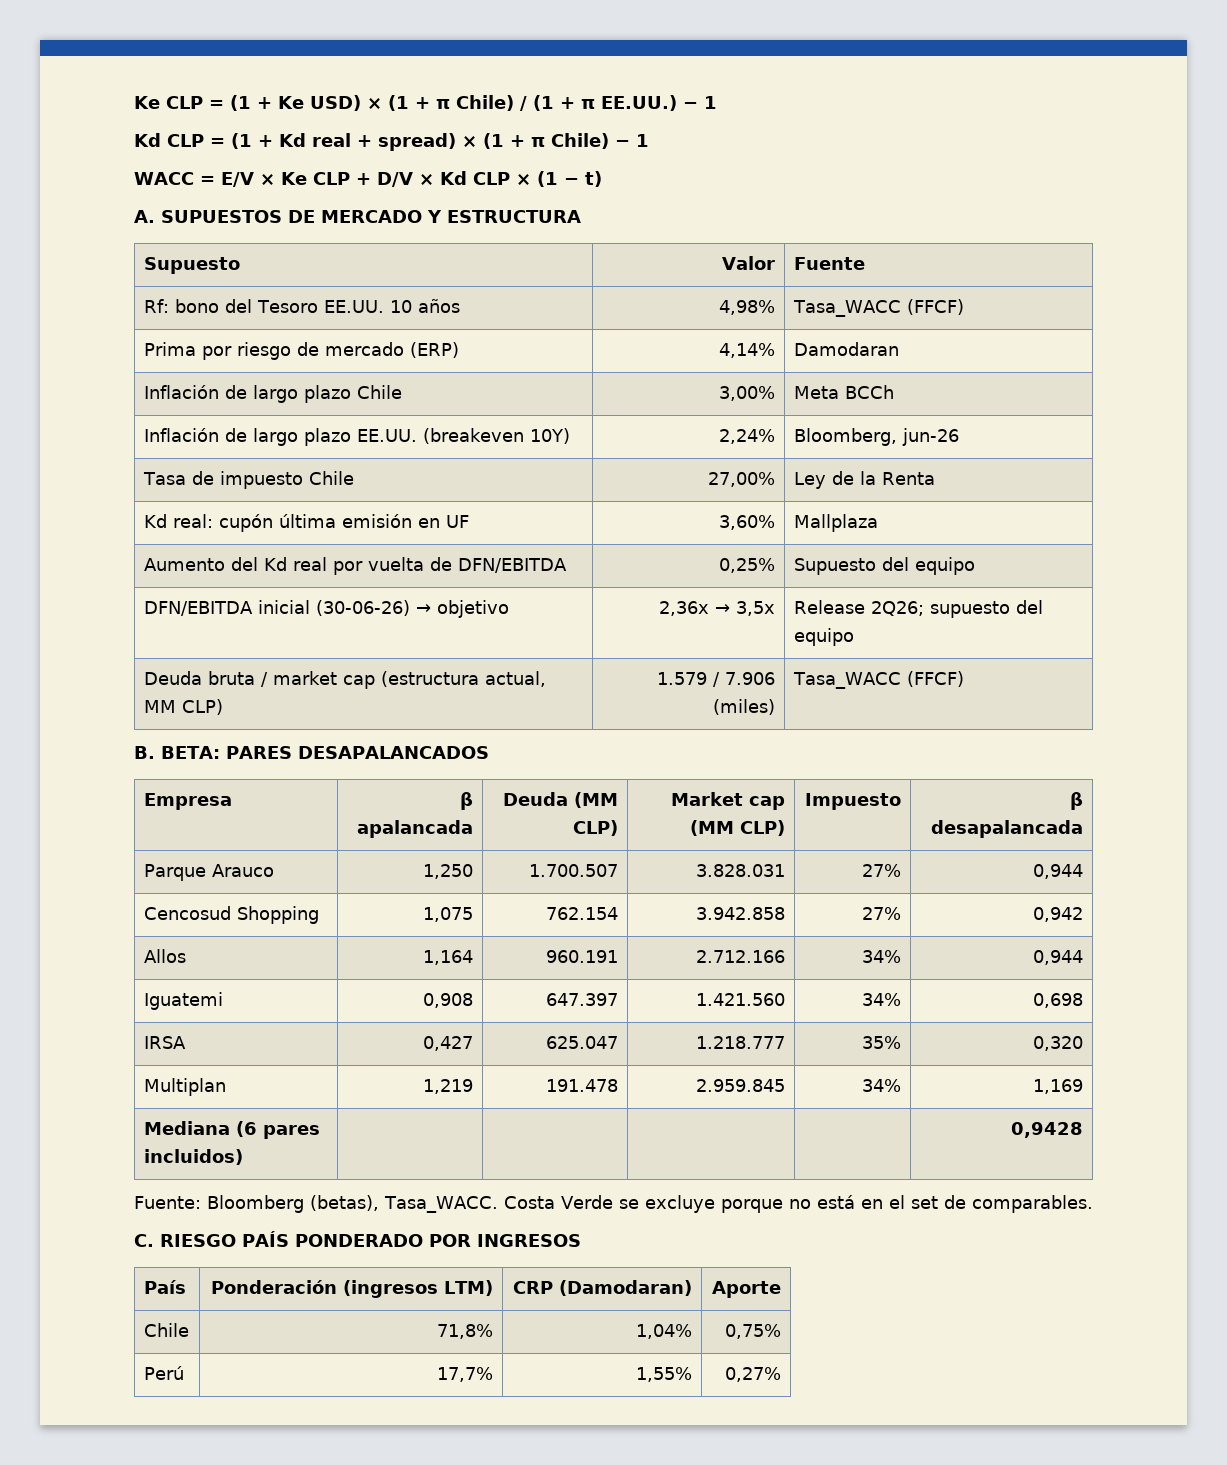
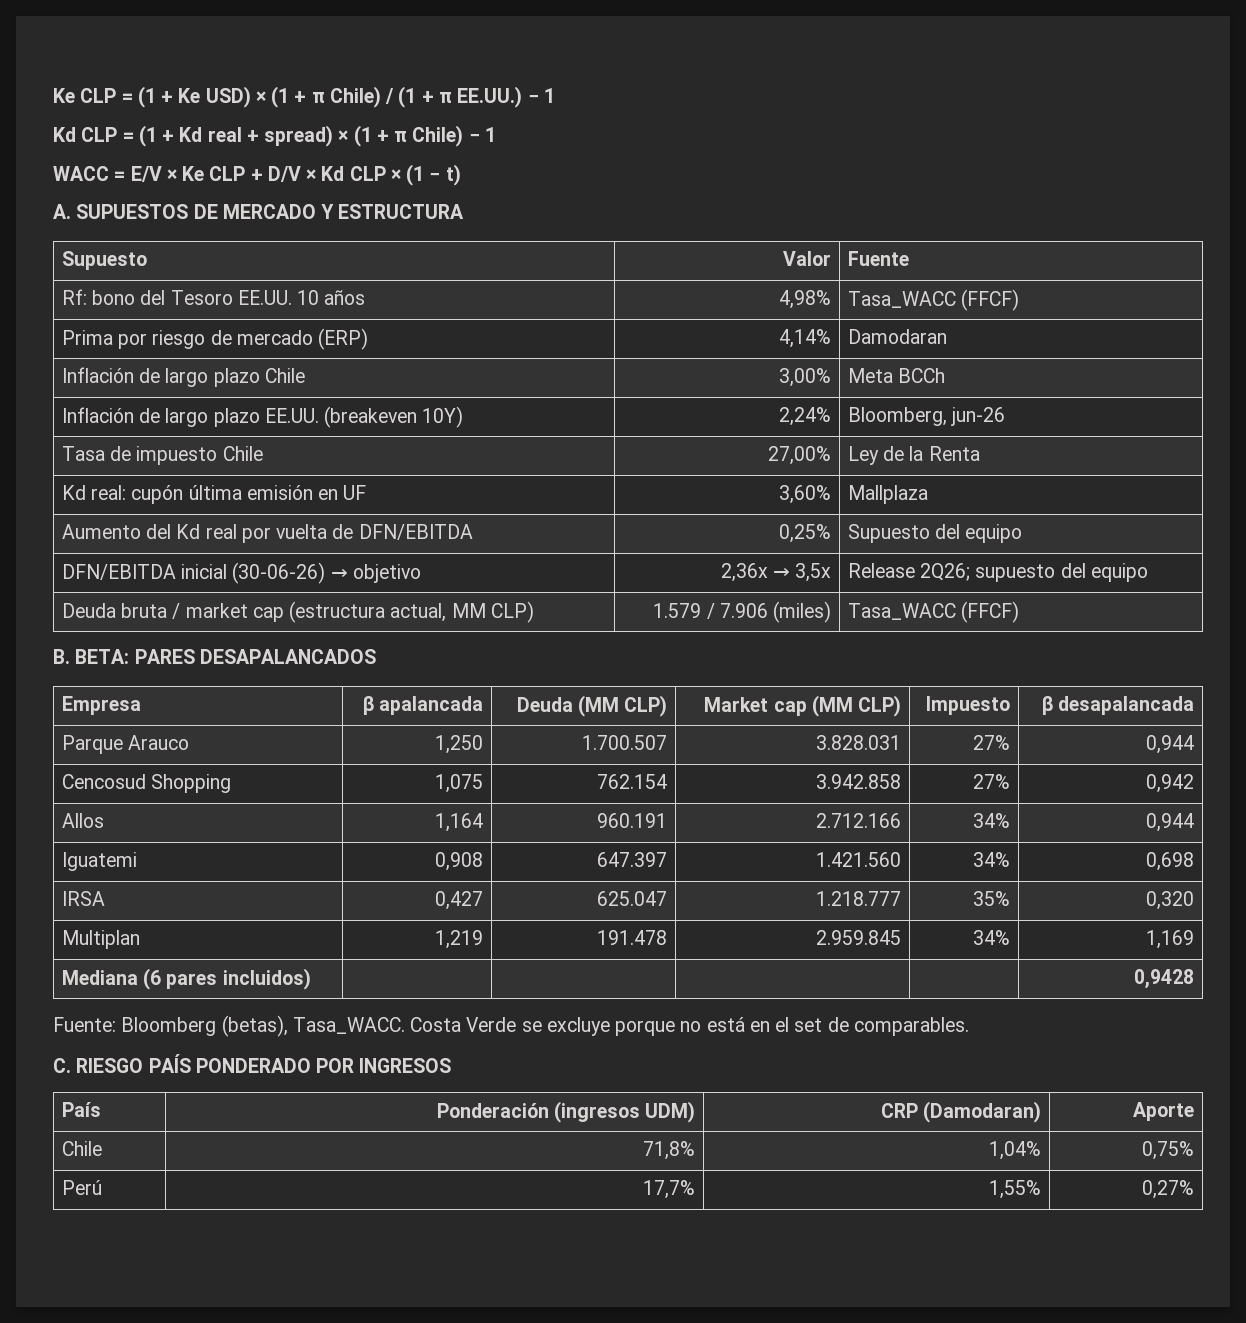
- País | Ponderación (ingresos LTM) | CRP (Damodaran) | Aporte
+ País | Ponderación (ingresos UDM) | CRP (Damodaran) | Aporte

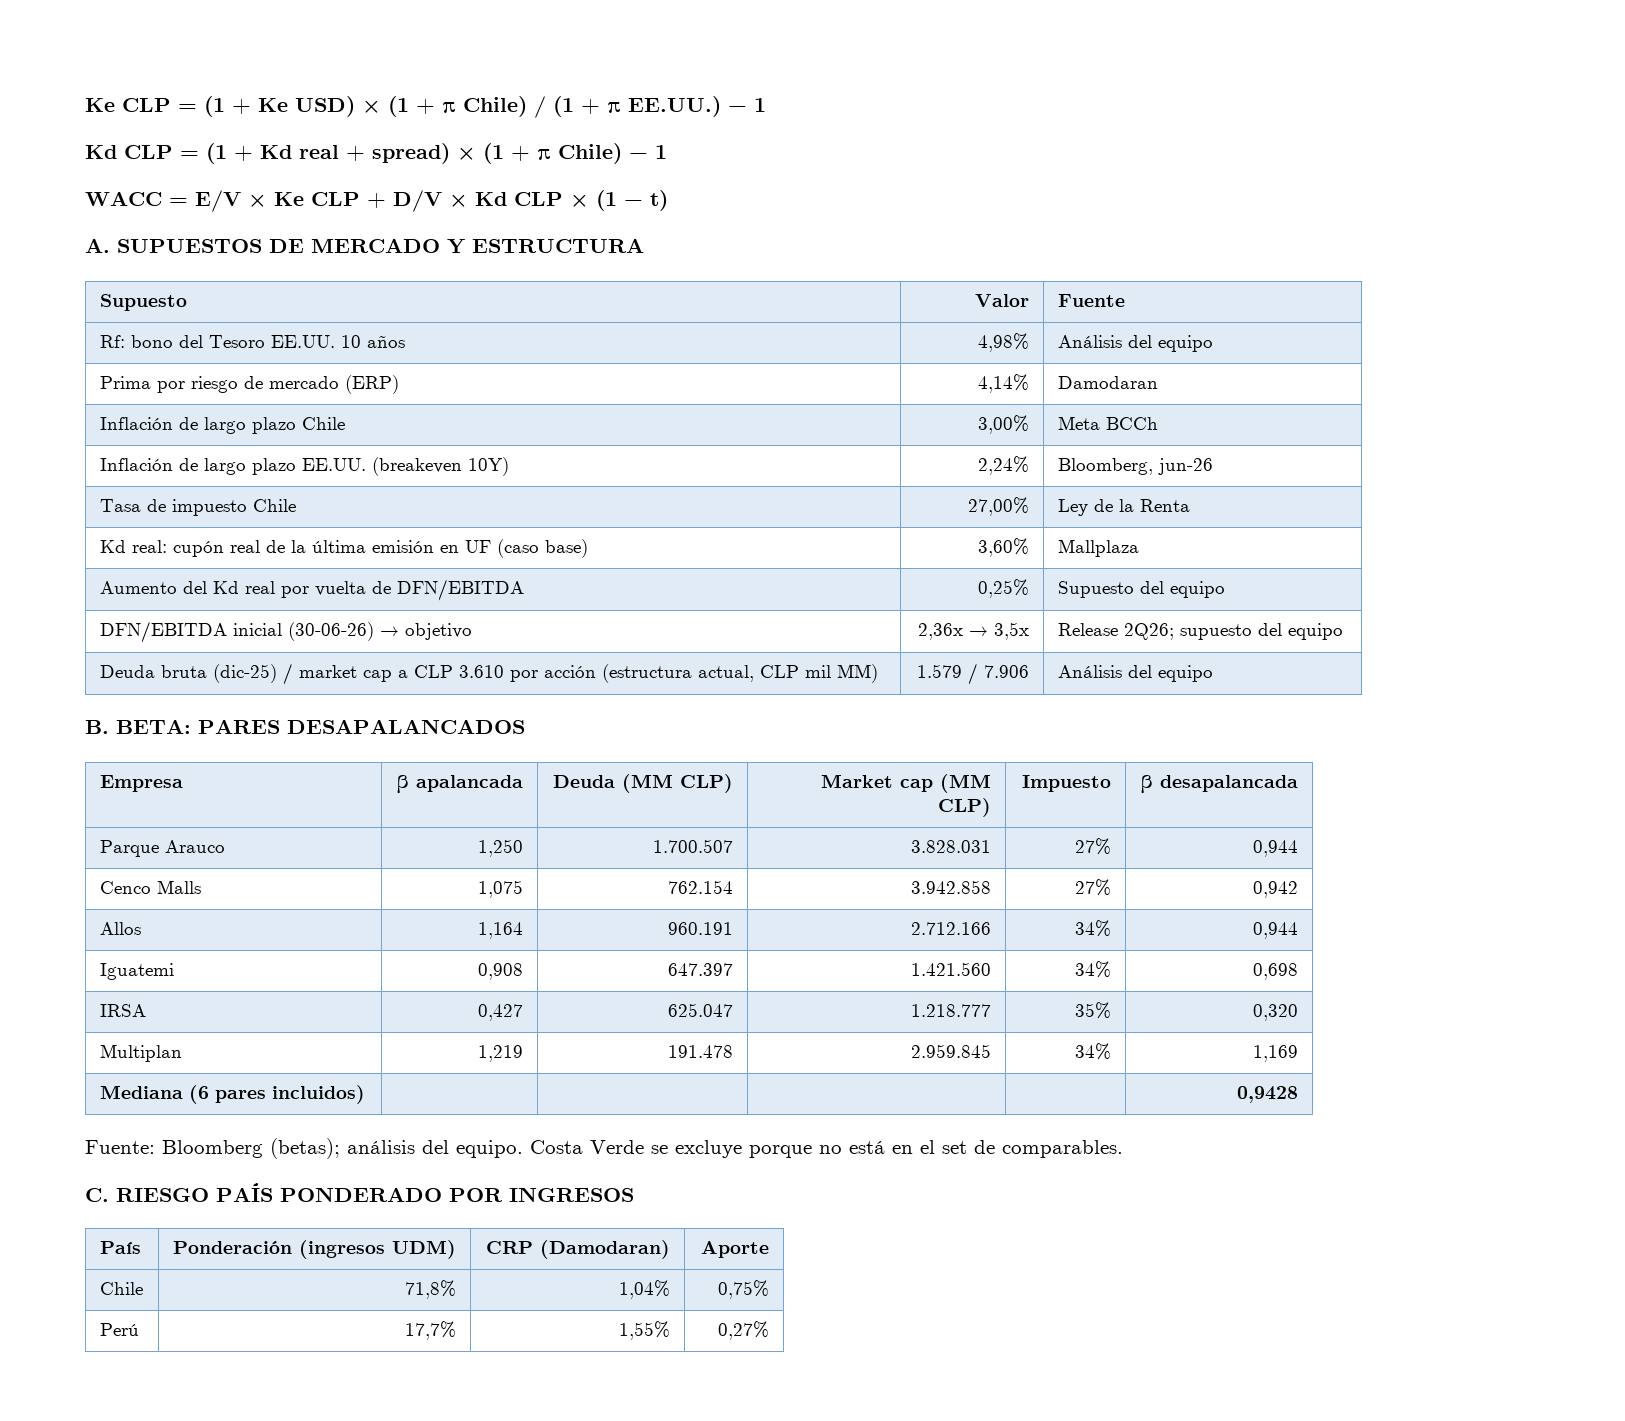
- Rf: bono del Tesoro EE.UU. 10 años | 4,98% | Tasa_WACC (FFCF)
+ Rf: bono del Tesoro EE.UU. 10 años | 4,98% | Análisis del equipo
- Kd real: cupón última emisión en UF | 3,60% | Mallplaza
+ Kd real: cupón real de la última emisión en UF (caso base) | 3,60% | Mallplaza
- Deuda bruta / market cap (estructura actual, MM CLP) | 1.579 / 7.906 (miles) | Tasa_WACC (FFCF)
+ Deuda bruta (dic-25) / market cap a CLP 3.610 por acción (estructura actual, CLP mil MM) | 1.579 / 7.906 | Análisis del equipo
- Cencosud Shopping | 1,075 | 762.154 | 3.942.858 | 27% | 0,942
+ Cenco Malls | 1,075 | 762.154 | 3.942.858 | 27% | 0,942
- Fuente: Bloomberg (betas), Tasa_WACC.
+ Fuente: Bloomberg (betas); análisis del equipo.

